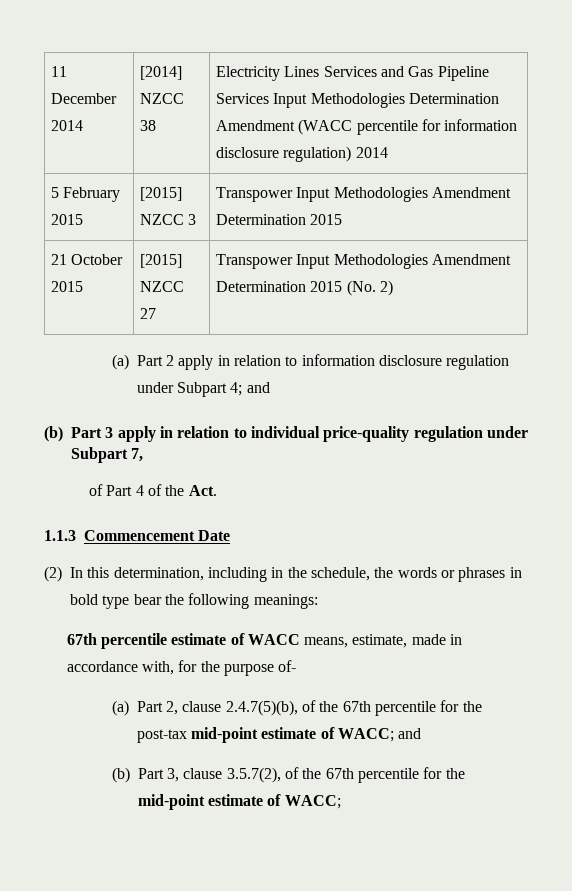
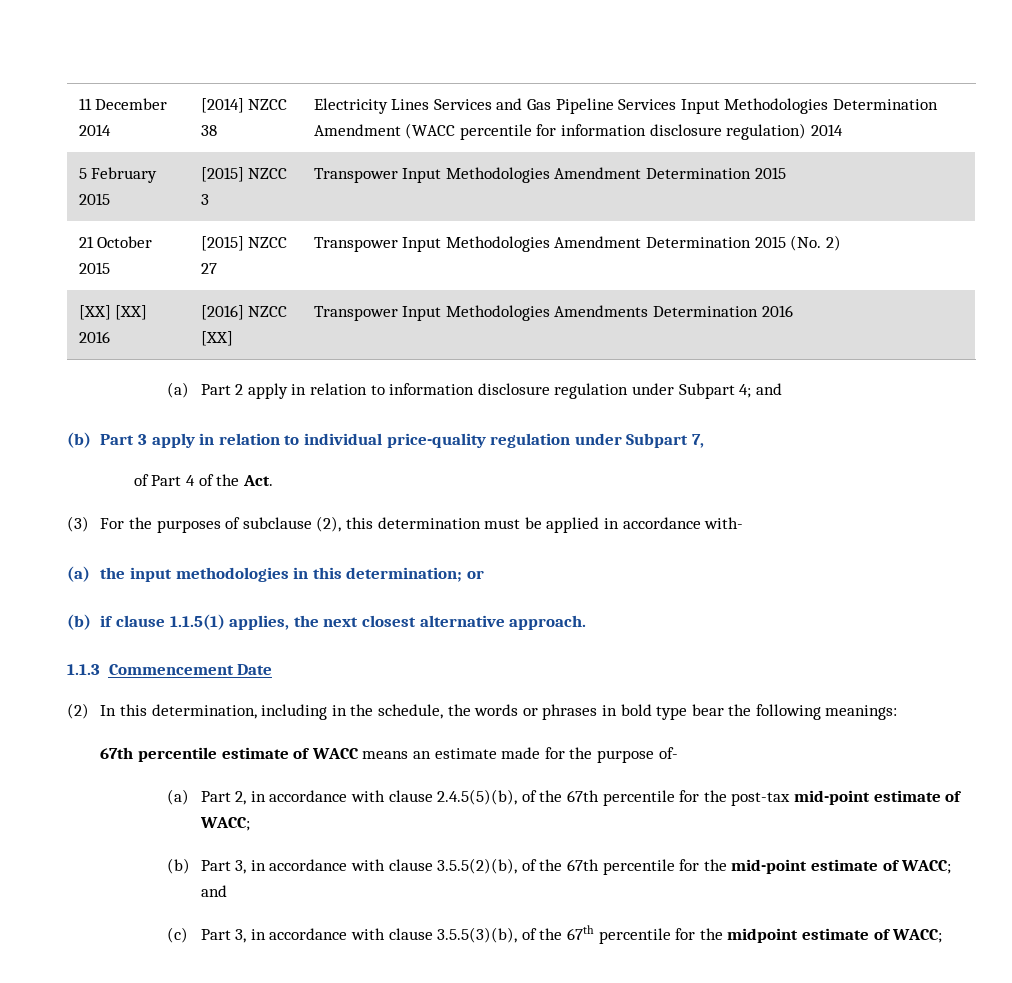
+ [XX] [XX] 2016 | [2016] NZCC [XX] | Transpower Input Methodologies Amendments Determination 2016
+ (3) For the purposes of subclause (2), this determination must be applied in accordance with-
+ (a) the input methodologies in this determination; or
+ (b) if clause 1.1.5(1) applies, the next closest alternative approach.
- 67th percentile estimate of WACC means, estimate, made in accordance with, for the purpose of-
+ 67th percentile estimate of WACC means an estimate made for the purpose of-
- (a) Part 2, clause 2.4.7(5)(b), of the 67th percentile for the post-tax mid-point estimate of WACC; and
+ (a) Part 2, in accordance with clause 2.4.5(5)(b), of the 67th percentile for the post-tax mid-point estimate of WACC;
- (b) Part 3, clause 3.5.7(2), of the 67th percentile for the mid-point estimate of WACC;
+ (b) Part 3, in accordance with clause 3.5.5(2)(b), of the 67th percentile for the mid-point estimate of WACC; and
+ (c) Part 3, in accordance with clause 3.5.5(3)(b), of the 67th percentile for the midpoint estimate of WACC;

